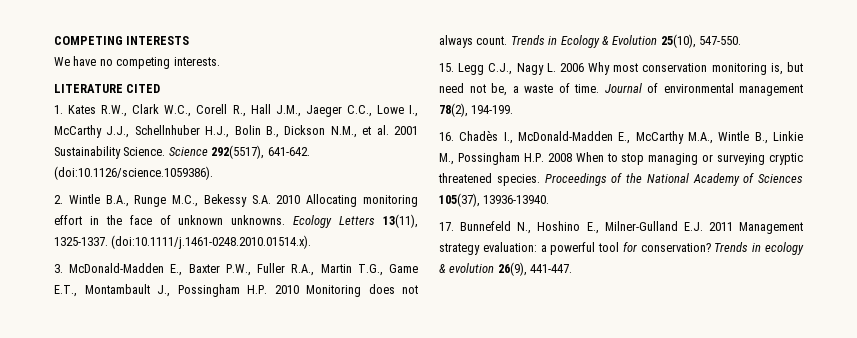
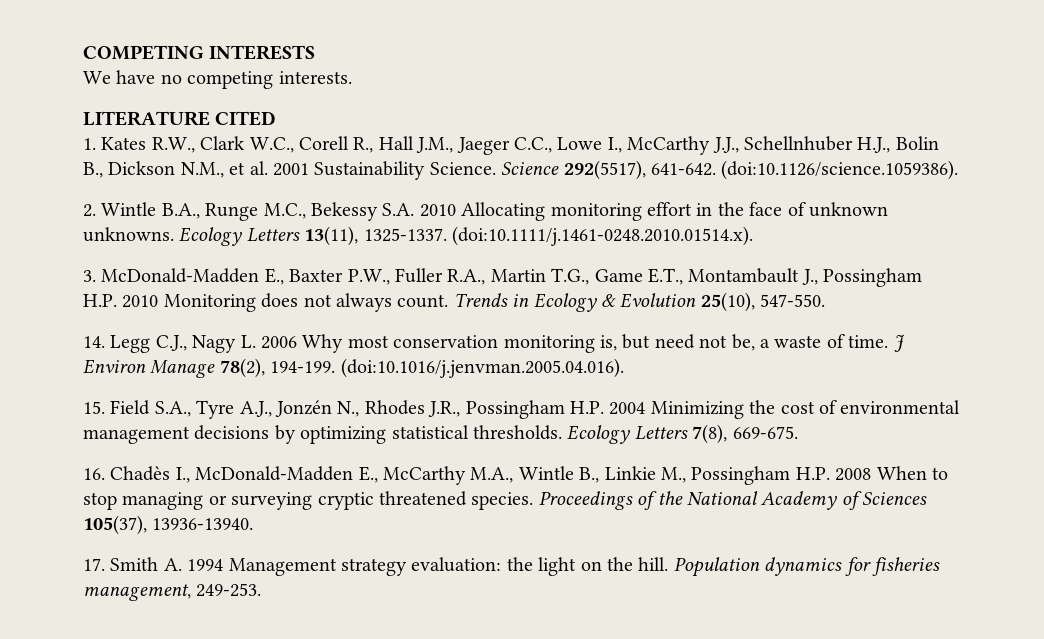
- 15. Legg C.J., Nagy L. 2006 Why most conservation monitoring is, but need not be, a waste of time.
+ 14. Legg C.J., Nagy L. 2006 Why most conservation monitoring is, but need not be, a waste of time.
- Journal of environmental management 78(2), 194-199.
+ J Environ Manage 78(2), 194-199. (doi:10.1016/j.jenvman.2005.04.016).
+ 15. Field S.A., Tyre A.J., Jonzén N., Rhodes J.R., Possingham H.P. 2004 Minimizing the cost of environmental management decisions by optimizing statistical thresholds. Ecology Letters 7(8), 669-675.
- 17. Bunnefeld N., Hoshino E., Milner-Gulland E.J. 2011 Management strategy evaluation: a powerful tool for conservation? Trends in ecology & evolution 26(9), 441-447.
+ 17. Smith A. 1994 Management strategy evaluation: the light on the hill. Population dynamics for fisheries management, 249-253.

